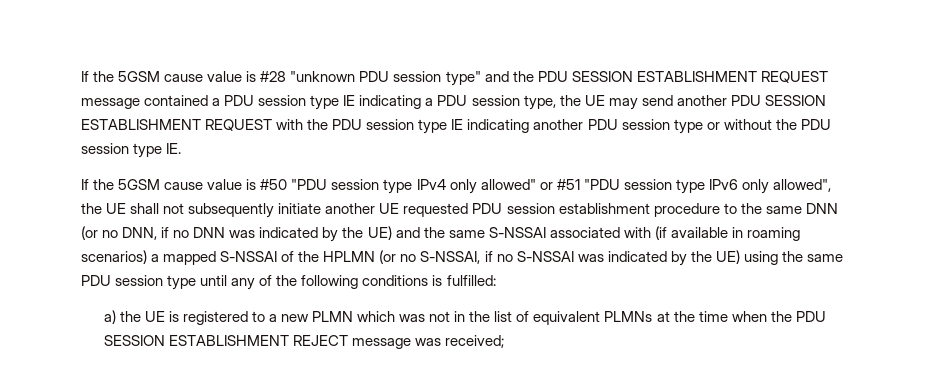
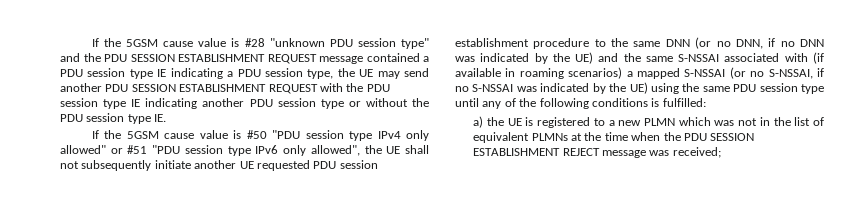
- If the 5GSM cause value is #50 "PDU session type IPv4 only allowed" or #51 "PDU session type IPv6 only allowed", the UE shall not subsequently initiate another UE requested PDU session establishment procedure to the same DNN (or no DNN, if no DNN was indicated by the UE) and the same S-NSSAI associated with (if available in roaming scenarios) a mapped S-NSSAI of the HPLMN (or no S-NSSAI, if no S-NSSAI was indicated by the UE) using the same PDU session type until any of the following conditions is fulfilled:
+ If the 5GSM cause value is #50 "PDU session type IPv4 only allowed" or #51 "PDU session type IPv6 only allowed", the UE shall not subsequently initiate another UE requested PDU session establishment procedure to the same DNN (or no DNN, if no DNN was indicated by the UE) and the same S-NSSAI associated with (if available in roaming scenarios) a mapped S-NSSAI (or no S-NSSAI, if no S-NSSAI was indicated by the UE) using the same PDU session type until any of the following conditions is fulfilled:

